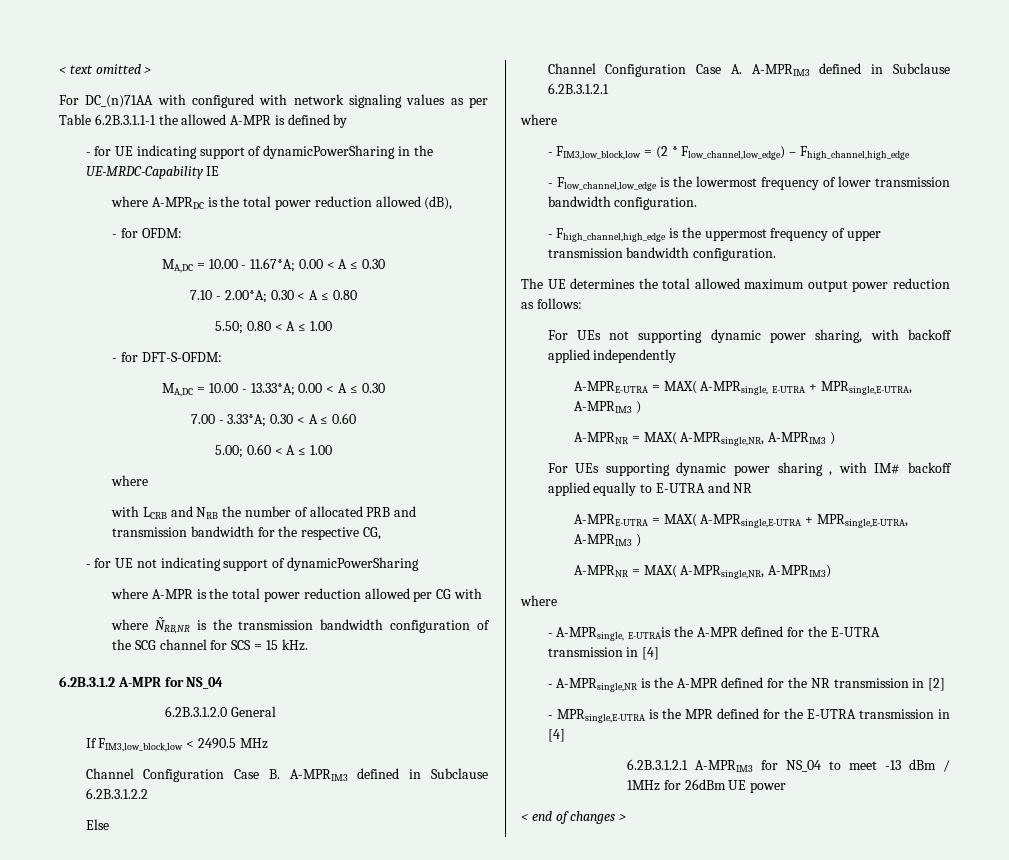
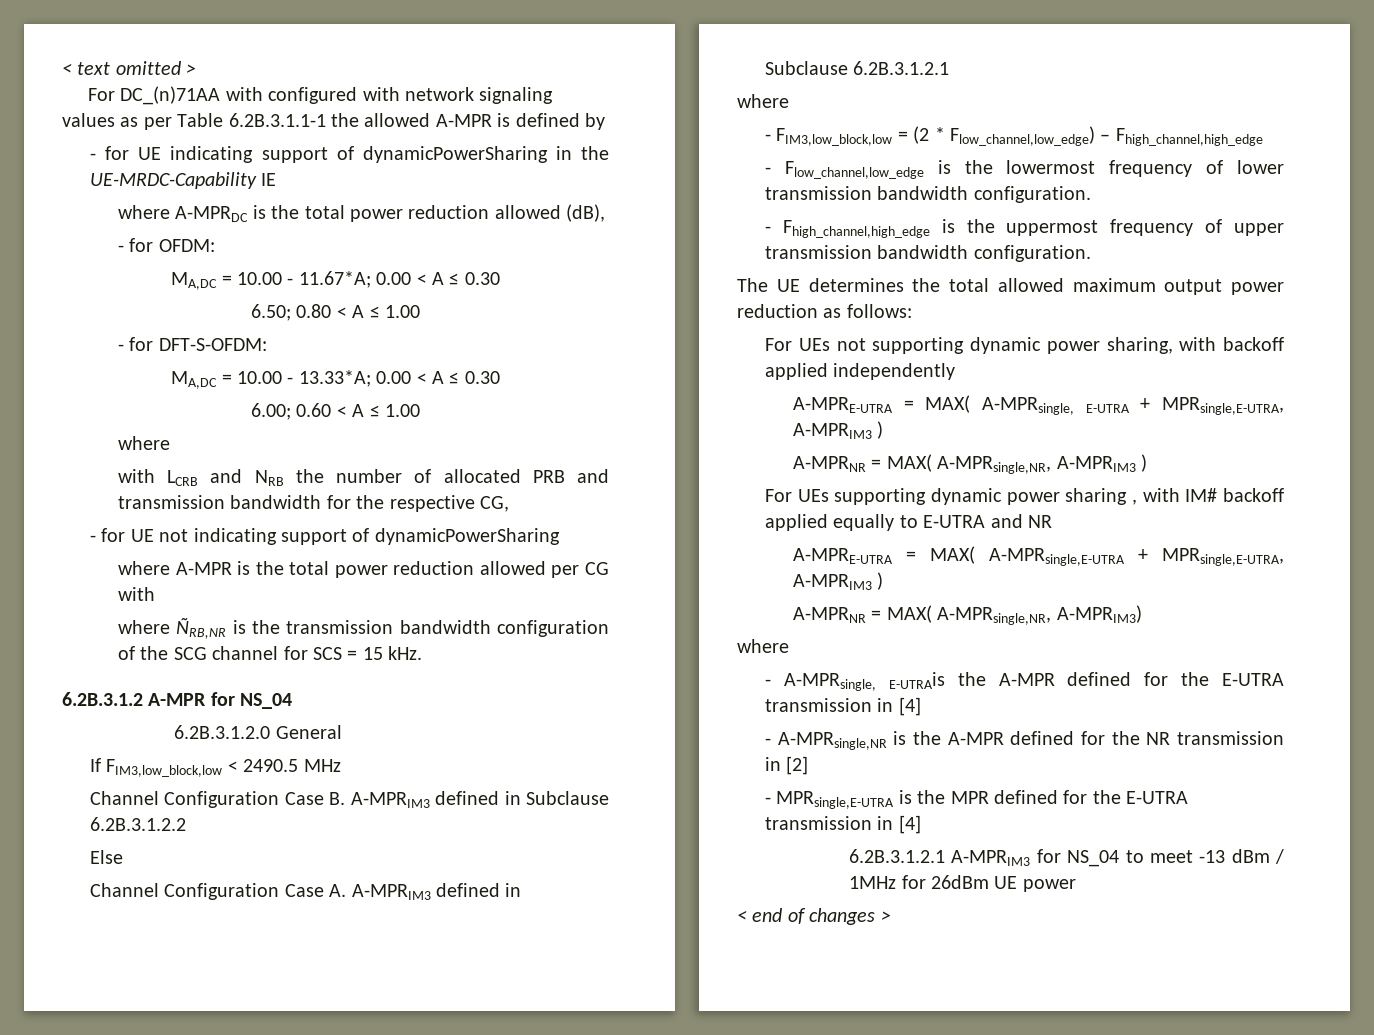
- 7.10 - 2.00*A; 0.30 < A ≤ 0.80
- 5.50; 0.80 < A ≤ 1.00
+ 6.50; 0.80 < A ≤ 1.00
- 7.00 - 3.33*A; 0.30 < A ≤ 0.60
- 5.00; 0.60 < A ≤ 1.00
+ 6.00; 0.60 < A ≤ 1.00

